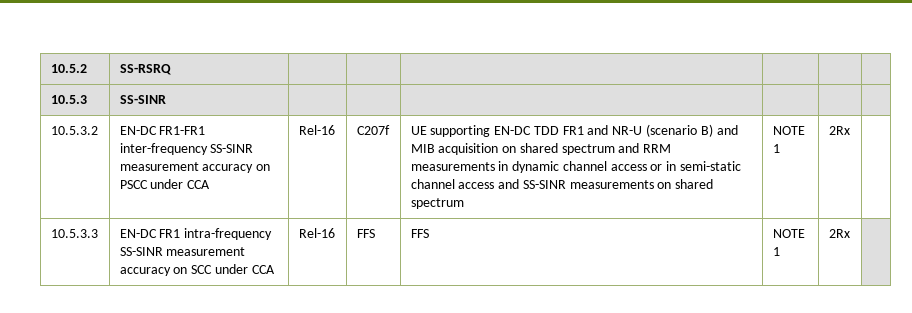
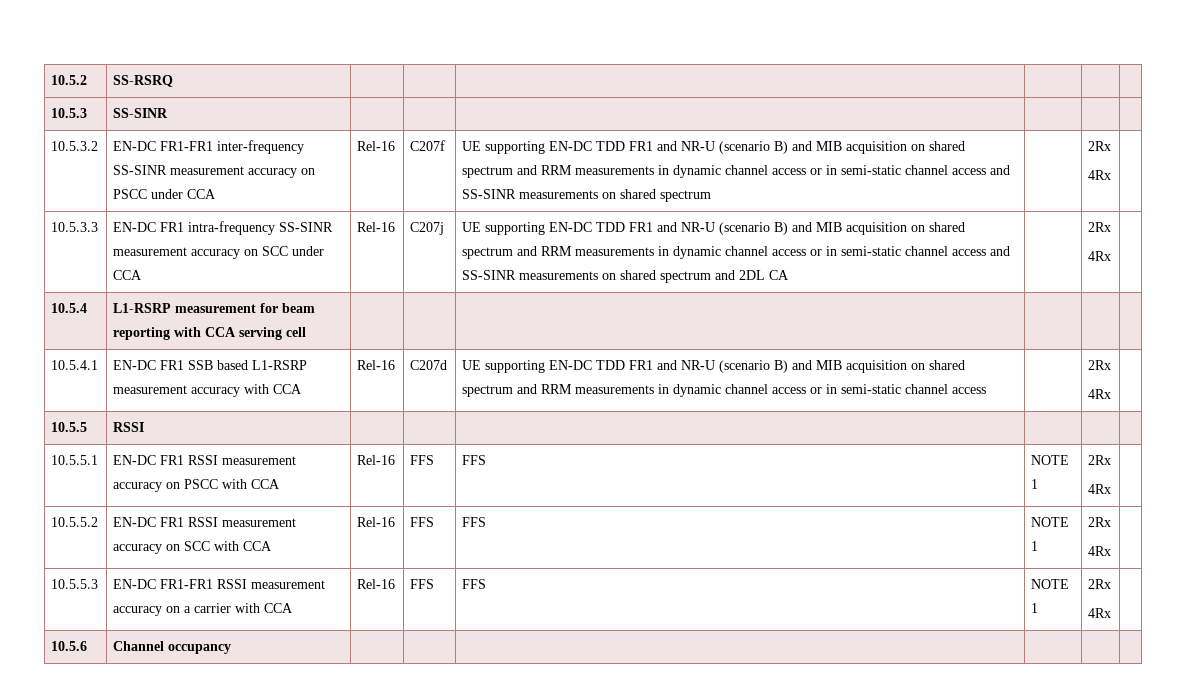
- UE supporting EN-DC TDD FR1 and NR-U (scenario B) and MIB acquisition on shared spectrum and RRM measurements in dynamic channel access or in semi-static channel access and SS-SINR measurements on shared spectrum | NOTE 1 | 2Rx
+ UE supporting EN-DC TDD FR1 and NR-U (scenario B) and MIB acquisition on shared spectrum and RRM measurements in dynamic channel access or in semi-static channel access and SS-SINR measurements on shared spectrum | | 2Rx
+ 4Rx
- FFS | FFS | NOTE 1 | 2Rx
+ C207j | UE supporting EN-DC TDD FR1 and NR-U (scenario B) and MIB acquisition on shared spectrum and RRM measurements in dynamic channel access or in semi-static channel access and SS-SINR measurements on shared spectrum and 2DL CA | | 2Rx
+ 4Rx |
+ 10.5.4 | L1-RSRP measurement for beam reporting with CCA serving cell | | | | | |
+ 10.5.4.1 | EN-DC FR1 SSB based L1-RSRP measurement accuracy with CCA | Rel-16 | C207d | UE supporting EN-DC TDD FR1 and NR-U (scenario B) and MIB acquisition on shared spectrum and RRM measurements in dynamic channel access or in semi-static channel access | | 2Rx
+ 4Rx |
+ 10.5.5 | RSSI | | | | | |
+ 10.5.5.1 | EN-DC FR1 RSSI measurement accuracy on PSCC with CCA | Rel-16 | FFS | FFS | NOTE 1 | 2Rx
+ 4Rx |
+ 10.5.5.2 | EN-DC FR1 RSSI measurement accuracy on SCC with CCA | Rel-16 | FFS | FFS | NOTE 1 | 2Rx
+ 4Rx |
+ 10.5.5.3 | EN-DC FR1-FR1 RSSI measurement accuracy on a carrier with CCA | Rel-16 | FFS | FFS | NOTE 1 | 2Rx
+ 4Rx |
+ 10.5.6 | Channel occupancy | | | | | |

